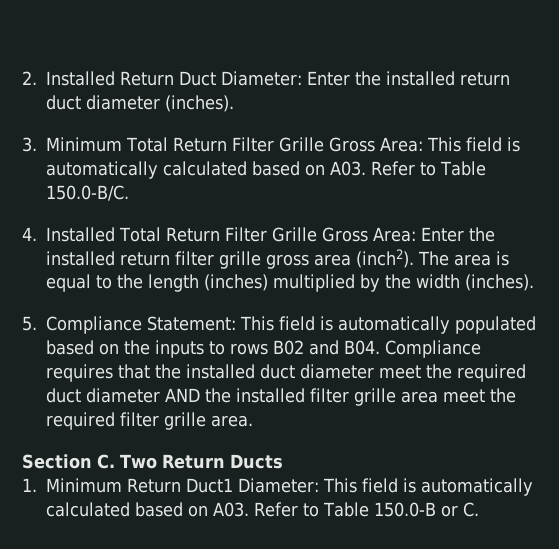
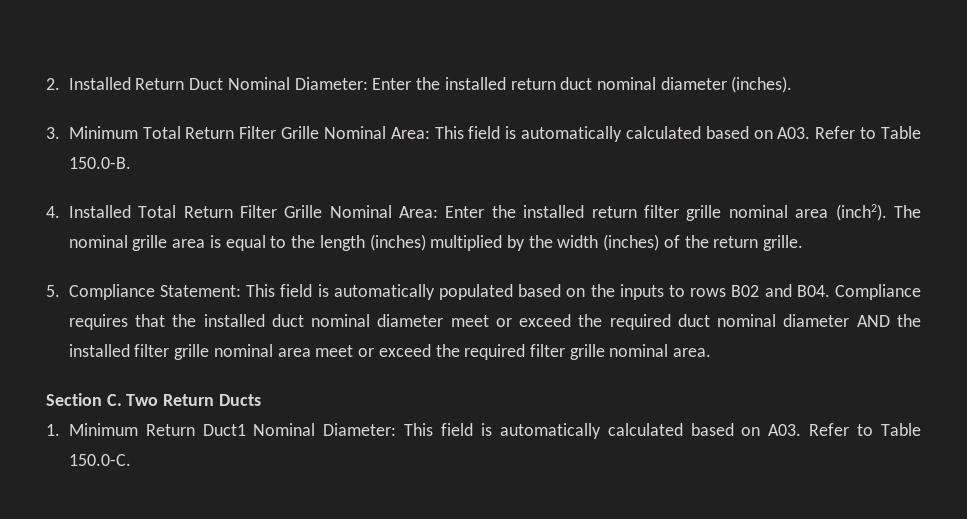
- 2. Installed Return Duct Diameter: Enter the installed return duct diameter (inches).
+ 2. Installed Return Duct Nominal Diameter: Enter the installed return duct nominal diameter (inches).
- 3. Minimum Total Return Filter Grille Gross Area: This field is automatically calculated based on A03. Refer to Table 150.0-B/C.
+ 3. Minimum Total Return Filter Grille Nominal Area: This field is automatically calculated based on A03. Refer to Table 150.0-B.
- 4. Installed Total Return Filter Grille Gross Area: Enter the installed return filter grille gross area (inch2).
+ 4. Installed Total Return Filter Grille Nominal Area: Enter the installed return filter grille nominal area (inch2).
- The area is equal to the length (inches) multiplied by the width (inches).
+ The nominal grille area is equal to the length (inches) multiplied by the width (inches) of the return grille.
- 5. Compliance Statement: This field is automatically populated based on the inputs to rows B02 and B04. Compliance requires that the installed duct diameter meet the required duct diameter AND the installed filter grille area meet the required filter grille area.
+ 5. Compliance Statement: This field is automatically populated based on the inputs to rows B02 and B04. Compliance requires that the installed duct nominal diameter meet or exceed the required duct nominal diameter AND the installed filter grille nominal area meet or exceed the required filter grille nominal area.
- 1. Minimum Return Duct1 Diameter: This field is automatically calculated based on A03. Refer to Table 150.0-B or C.
+ 1. Minimum Return Duct1 Nominal Diameter: This field is automatically calculated based on A03. Refer to Table 150.0-C.

